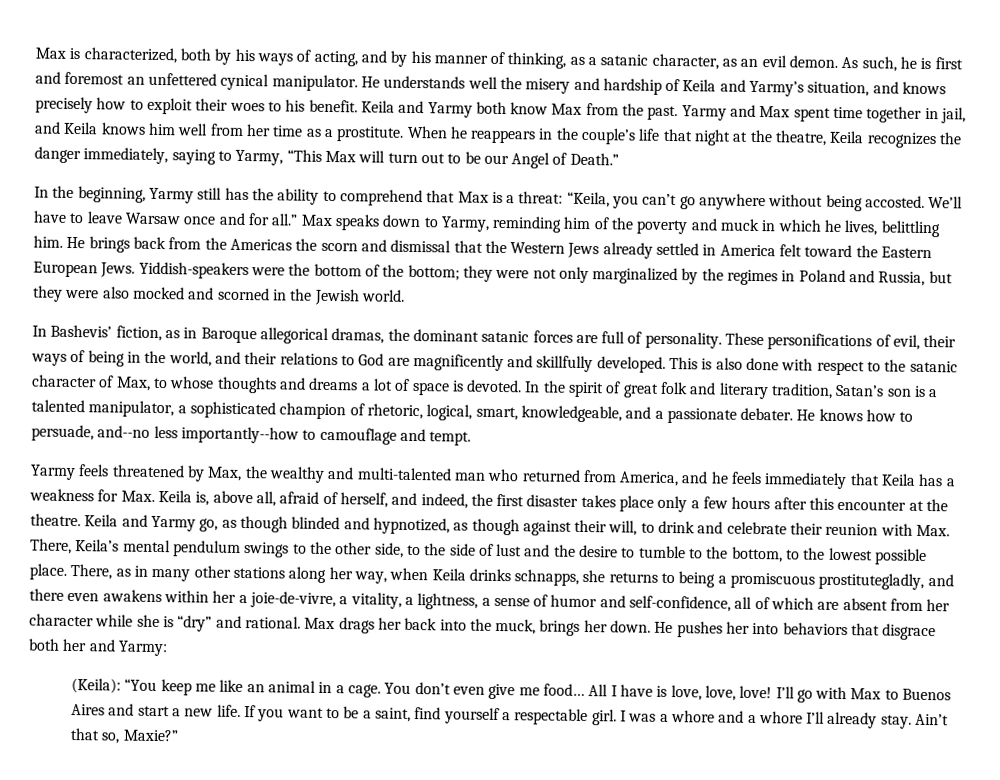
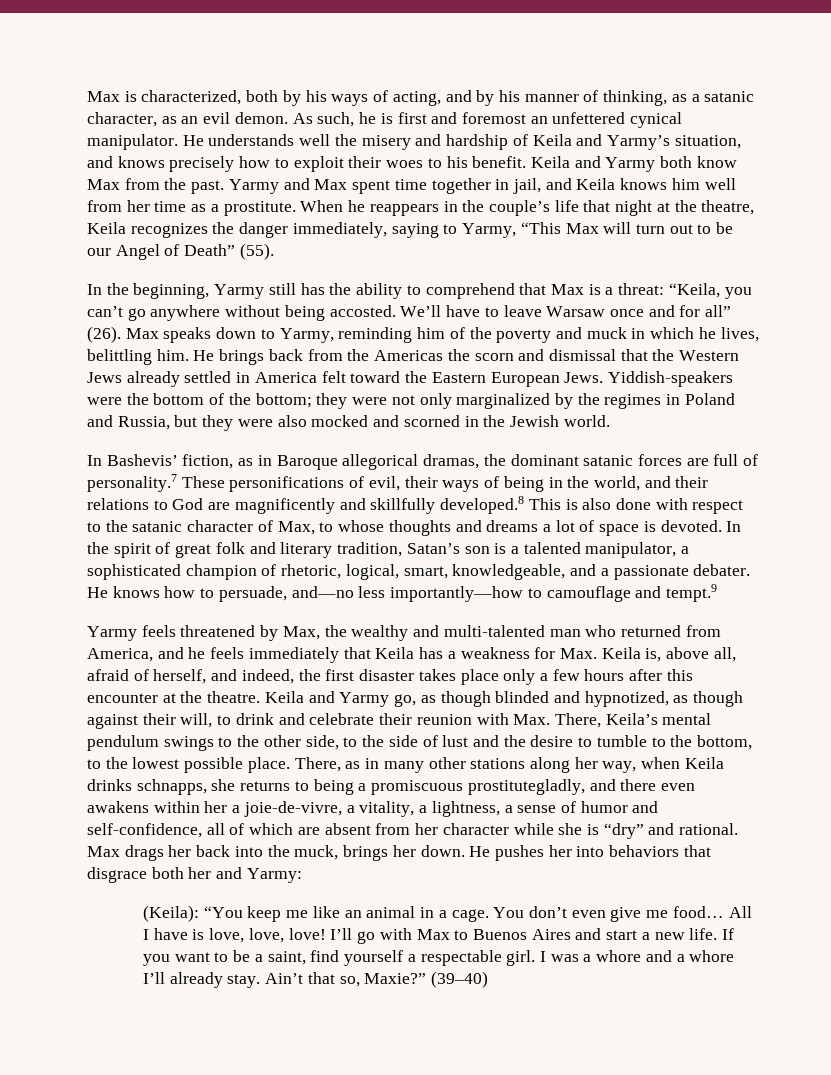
- When he reappears in the couple’s life that night at the theatre, Keila recognizes the danger immediately, saying to Yarmy, “This Max will turn out to be our Angel of Death.”
+ When he reappears in the couple’s life that night at the theatre, Keila recognizes the danger immediately, saying to Yarmy, “This Max will turn out to be our Angel of Death” (55).
- We’ll have to leave Warsaw once and for all.”
+ We’ll have to leave Warsaw once and for all” (26).
- In Bashevis’ fiction, as in Baroque allegorical dramas, the dominant satanic forces are full of personality. These personifications of evil, their ways of being in the world, and their relations to God are magnificently and skillfully developed. This is also done with respect to the satanic character of Max, to whose thoughts and dreams a lot of space is devoted.
+ In Bashevis’ fiction, as in Baroque allegorical dramas, the dominant satanic forces are full of personality.7 These personifications of evil, their ways of being in the world, and their relations to God are magnificently and skillfully developed.8 This is also done with respect to the satanic character of Max, to whose thoughts and dreams a lot of space is devoted.
- He knows how to persuade, and--no less importantly--how to camouflage and tempt.
+ He knows how to persuade, and—no less importantly—how to camouflage and tempt.9
+ (39–40)

